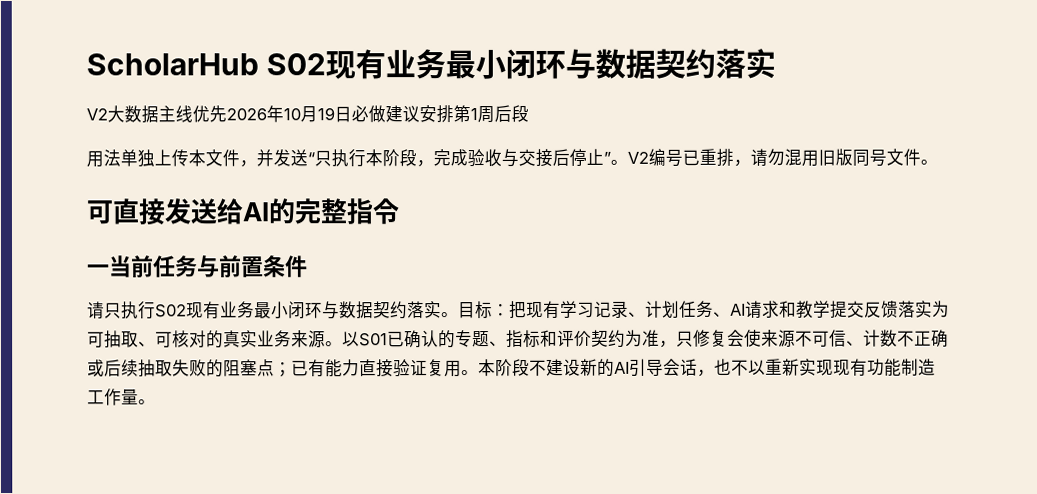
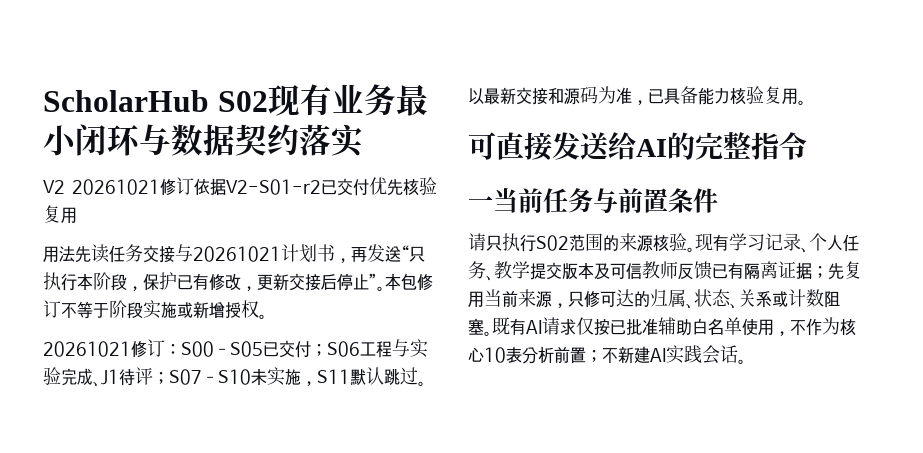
- V2大数据主线优先2026年10月19日必做建议安排第1周后段
- 用法单独上传本文件，并发送“只执行本阶段，完成验收与交接后停止”。V2编号已重排，请勿混用旧版同号文件。
+ V2 20261021修订依据V2-S01-r2已交付优先核验复用
+ 用法先读任务交接与20261021计划书，再发送“只执行本阶段，保护已有修改，更新交接后停止”。本包修订不等于阶段实施或新增授权。
+ 20261021修订：S00–S05已交付；S06工程与实验完成、J1待评；S07–S10未实施，S11默认跳过。以最新交接和源码为准，已具备能力核验复用。
- 请只执行S02现有业务最小闭环与数据契约落实。目标：把现有学习记录、计划任务、AI请求和教学提交反馈落实为可抽取、可核对的真实业务来源。以S01已确认的专题、指标和评价契约为准，只修复会使来源不可信、计数不正确或后续抽取失败的阻塞点；已有能力直接验证复用。本阶段不建设新的AI引导会话，也不以重新实现现有功能制造工作量。
+ 请只执行S02范围的来源核验。现有学习记录、个人任务、教学提交版本及可信教师反馈已有隔离证据；先复用当前来源，只修可达的归属、状态、关系或计数阻塞。既有AI请求仅按已批准辅助白名单使用，不作为核心10表分析前置；不新建AI实践会话。

